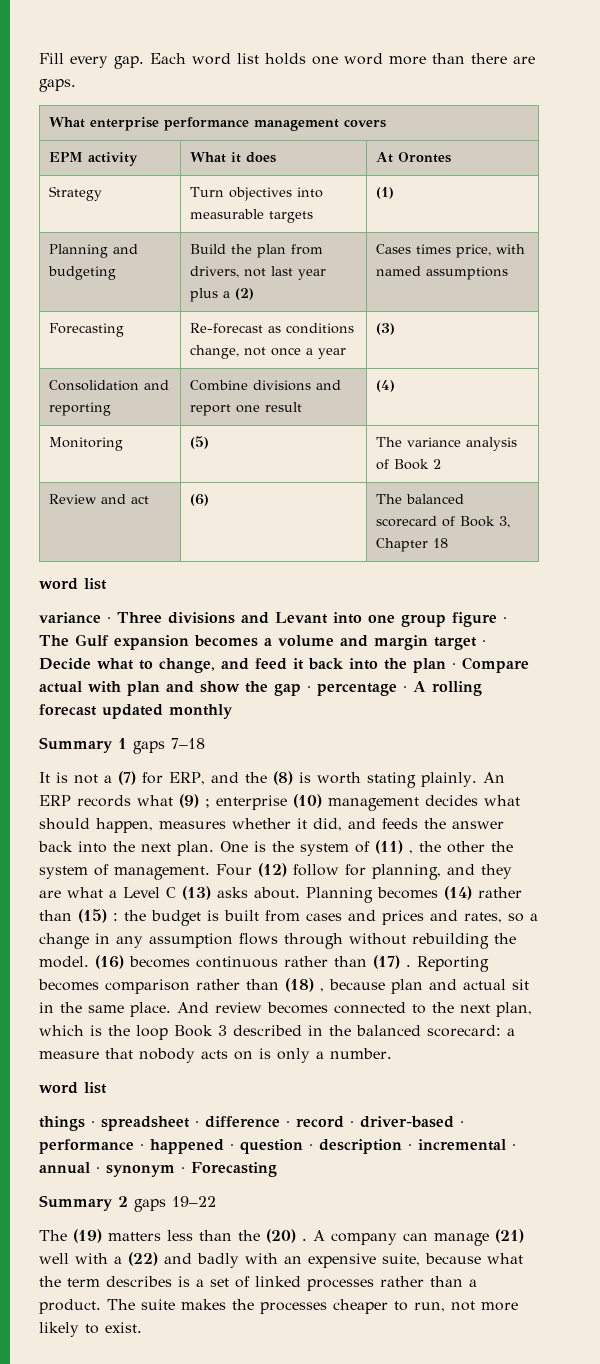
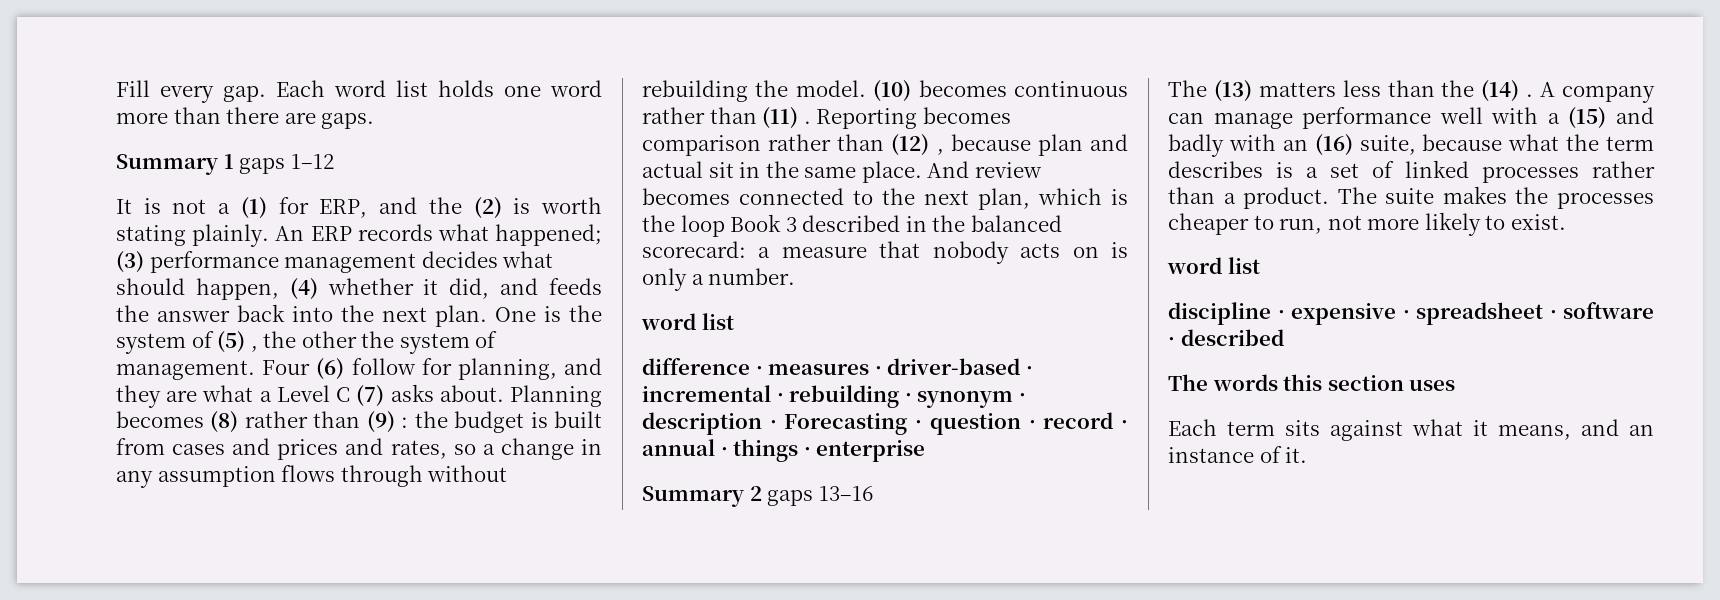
- What enterprise performance management covers
- EPM activity | What it does | At Orontes
- Strategy | Turn objectives into measurable targets | (1)
- Planning and budgeting | Build the plan from drivers, not last year plus a (2) | Cases times price, with named assumptions
- Forecasting | Re-forecast as conditions change, not once a year | (3)
- Consolidation and reporting | Combine divisions and report one result | (4)
- Monitoring | (5) | The variance analysis of Book 2
- Review and act | (6) | The balanced scorecard of Book 3, Chapter 18
- word list
- variance · Three divisions and Levant into one group figure · The Gulf expansion becomes a volume and margin target · Decide what to change, and feed it back into the plan · Compare actual with plan and show the gap · percentage · A rolling forecast updated monthly
- Summary 1 gaps 7–18
+ Summary 1 gaps 1–12
- It is not a (7) for ERP, and the (8) is worth stating plainly.
+ It is not a (1) for ERP, and the (2) is worth stating plainly.
- An ERP records what (9) ; enterprise (10) management decides what should happen, measures whether it did, and feeds the answer back into the next plan.
+ An ERP records what happened; (3) performance management decides what should happen, (4) whether it did, and feeds the answer back into the next plan.
- One is the system of (11) , the other the system of management.
+ One is the system of (5) , the other the system of management.
- Four (12) follow for planning, and they are what a Level C (13) asks about.
+ Four (6) follow for planning, and they are what a Level C (7) asks about.
- Planning becomes (14) rather than (15) : the budget is built from cases and prices and rates, so a change in any assumption flows through without rebuilding the model.
+ Planning becomes (8) rather than (9) : the budget is built from cases and prices and rates, so a change in any assumption flows through without rebuilding the model.
- (16) becomes continuous rather than (17) .
+ (10) becomes continuous rather than (11) .
- Reporting becomes comparison rather than (18) , because plan and actual sit in the same place.
+ Reporting becomes comparison rather than (12) , because plan and actual sit in the same place.
- things · spreadsheet · difference · record · driver-based · performance · happened · question · description · incremental · annual · synonym · Forecasting
+ difference · measures · driver-based · incremental · rebuilding · synonym · description · Forecasting · question · record · annual · things · enterprise
- Summary 2 gaps 19–22
- The (19) matters less than the (20) .
+ Summary 2 gaps 13–16
+ The (13) matters less than the (14) .
- A company can manage (21) well with a (22) and badly with an expensive suite, because what the term describes is a set of linked processes rather than a product.
+ A company can manage performance well with a (15) and badly with an (16) suite, because what the term describes is a set of linked processes rather than a product.
  The suite makes the processes cheaper to run, not more likely to exist.
+ word list
+ discipline · expensive · spreadsheet · software · described
+ The words this section uses
+ Each term sits against what it means, and an instance of it.

